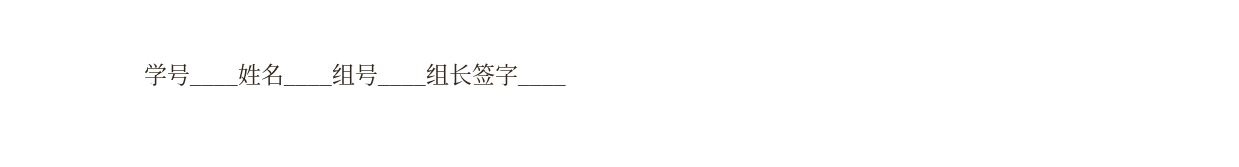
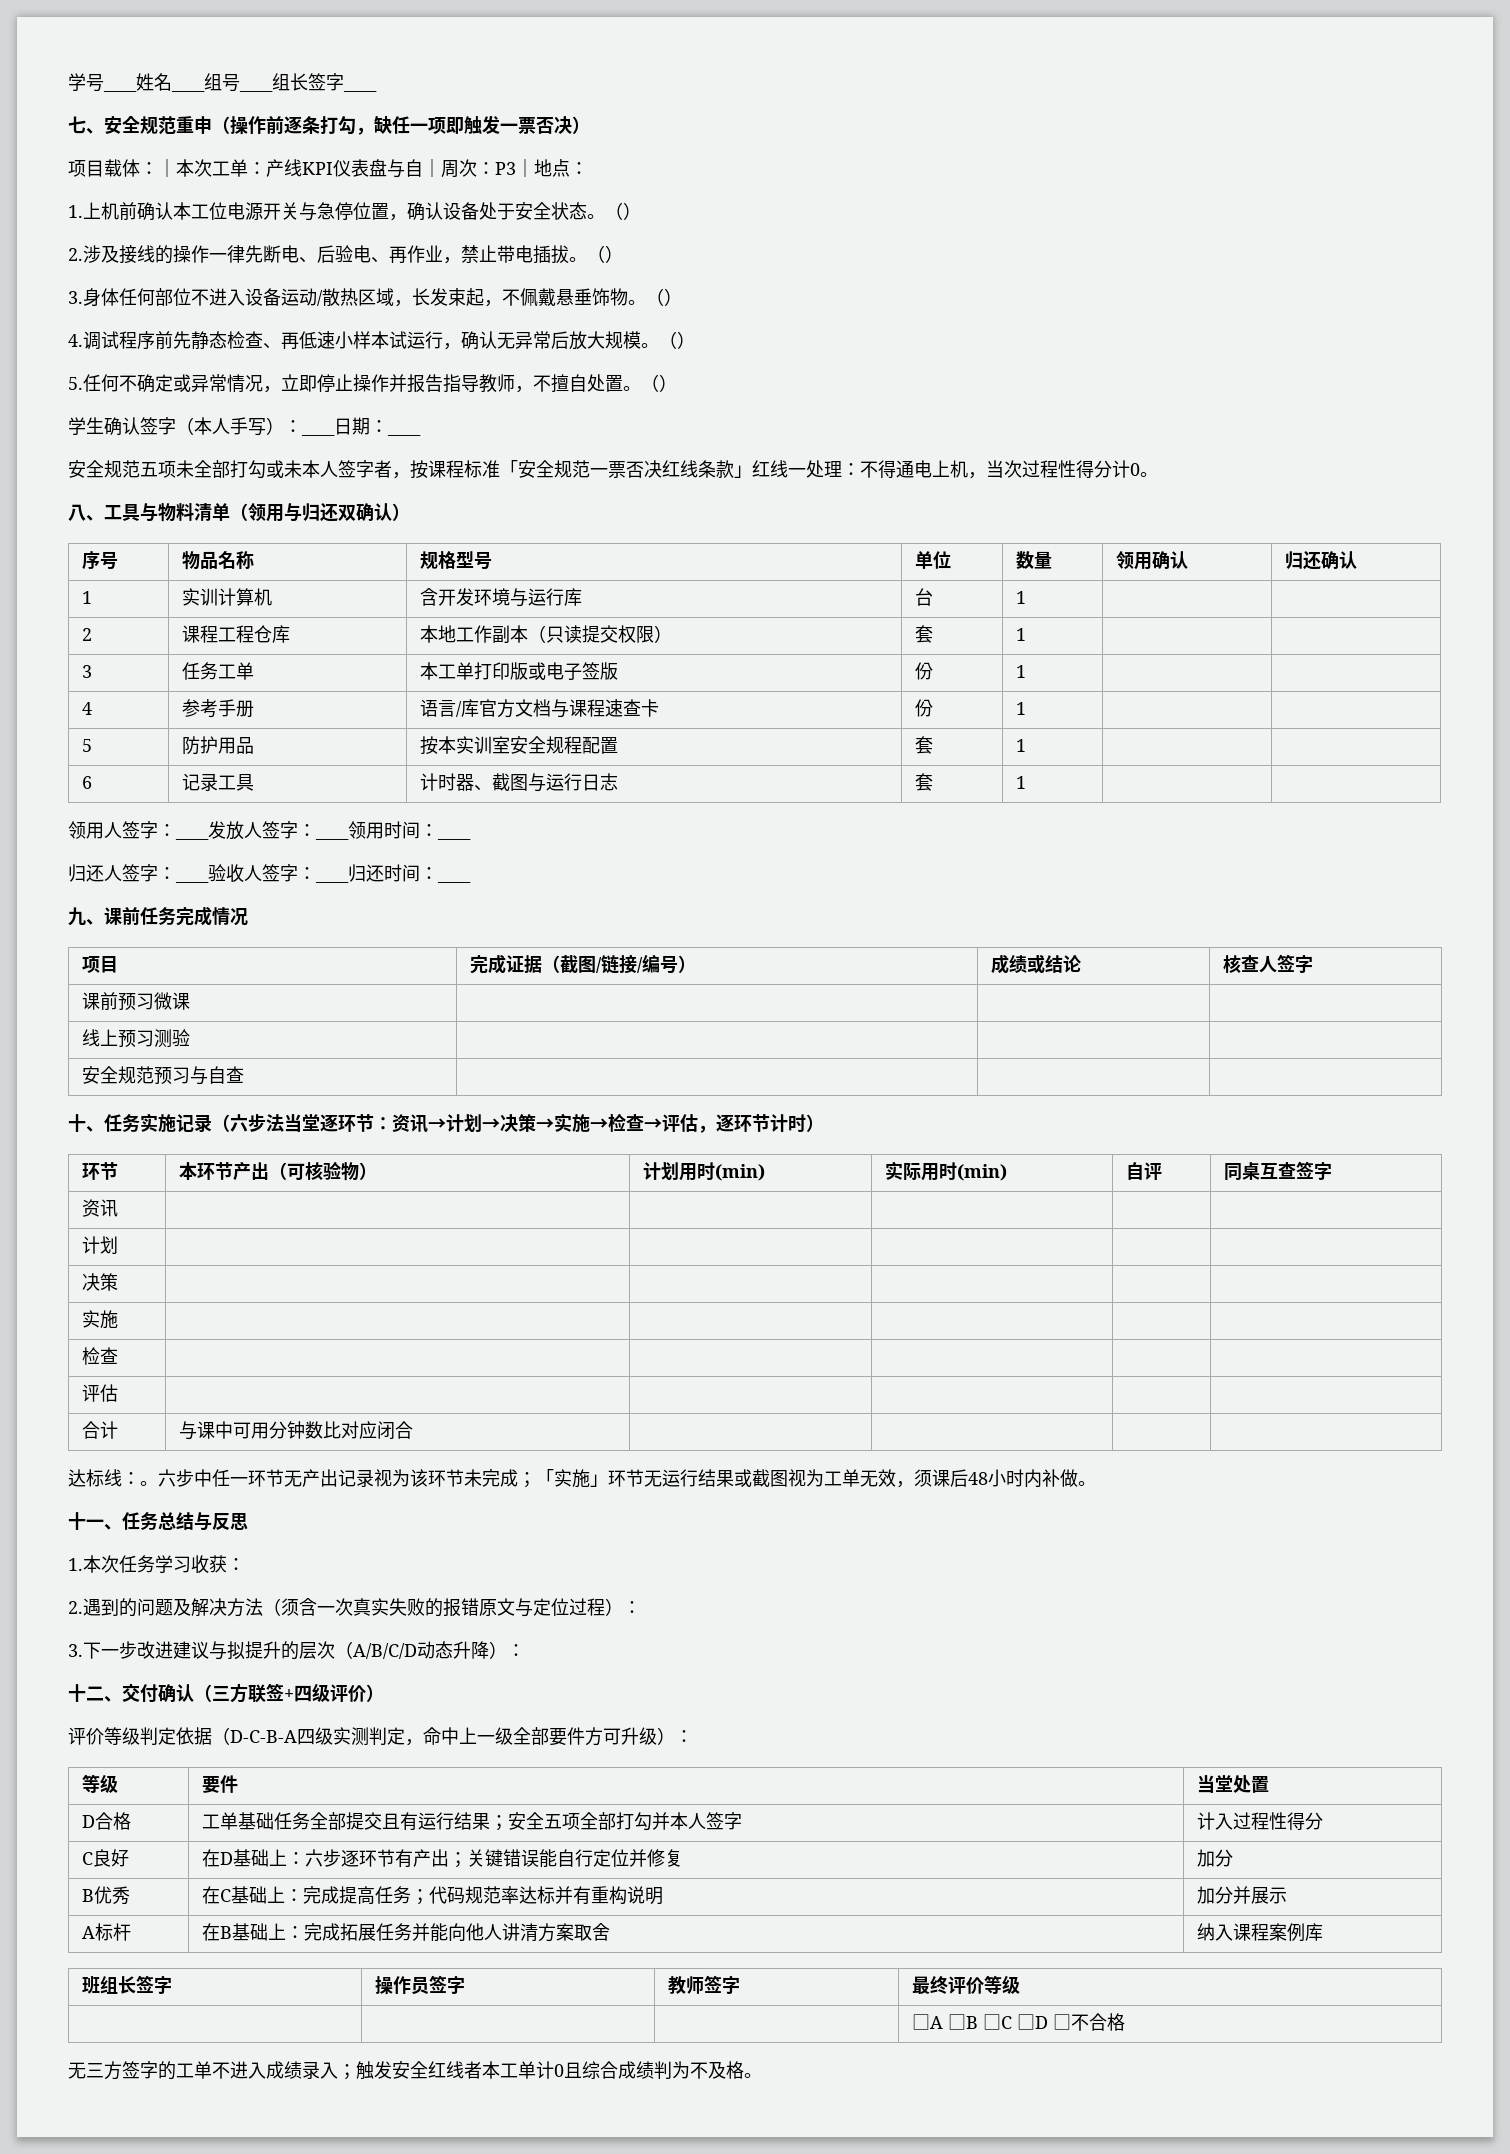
+ 七、安全规范重申（操作前逐条打勾，缺任一项即触发一票否决）
+ 项目载体：｜本次工单：产线KPI仪表盘与自｜周次：P3｜地点：
+ 1.上机前确认本工位电源开关与急停位置，确认设备处于安全状态。（）
+ 2.涉及接线的操作一律先断电、后验电、再作业，禁止带电插拔。（）
+ 3.身体任何部位不进入设备运动/散热区域，长发束起，不佩戴悬垂饰物。（）
+ 4.调试程序前先静态检查、再低速小样本试运行，确认无异常后放大规模。（）
+ 5.任何不确定或异常情况，立即停止操作并报告指导教师，不擅自处置。（）
+ 学生确认签字（本人手写）：____日期：____
+ 安全规范五项未全部打勾或未本人签字者，按课程标准「安全规范一票否决红线条款」红线一处理：不得通电上机，当次过程性得分计0。
+ 八、工具与物料清单（领用与归还双确认）
+ 序号 | 物品名称 | 规格型号 | 单位 | 数量 | 领用确认 | 归还确认
+ 1 | 实训计算机 | 含开发环境与运行库 | 台 | 1 | |
+ 2 | 课程工程仓库 | 本地工作副本（只读提交权限） | 套 | 1 | |
+ 3 | 任务工单 | 本工单打印版或电子签版 | 份 | 1 | |
+ 4 | 参考手册 | 语言/库官方文档与课程速查卡 | 份 | 1 | |
+ 5 | 防护用品 | 按本实训室安全规程配置 | 套 | 1 | |
+ 6 | 记录工具 | 计时器、截图与运行日志 | 套 | 1 | |
+ 领用人签字：____发放人签字：____领用时间：____
+ 归还人签字：____验收人签字：____归还时间：____
+ 九、课前任务完成情况
+ 项目 | 完成证据（截图/链接/编号） | 成绩或结论 | 核查人签字
+ 课前预习微课 | | |
+ 线上预习测验 | | |
+ 安全规范预习与自查 | | |
+ 十、任务实施记录（六步法当堂逐环节：资讯→计划→决策→实施→检查→评估，逐环节计时）
+ 环节 | 本环节产出（可核验物） | 计划用时(min) | 实际用时(min) | 自评 | 同桌互查签字
+ 资讯 | | | | |
+ 计划 | | | | |
+ 决策 | | | | |
+ 实施 | | | | |
+ 检查 | | | | |
+ 评估 | | | | |
+ 合计 | 与课中可用分钟数比对应闭合 | | | |
+ 达标线：。六步中任一环节无产出记录视为该环节未完成；「实施」环节无运行结果或截图视为工单无效，须课后48小时内补做。
+ 十一、任务总结与反思
+ 1.本次任务学习收获：
+ 2.遇到的问题及解决方法（须含一次真实失败的报错原文与定位过程）：
+ 3.下一步改进建议与拟提升的层次（A/B/C/D动态升降）：
+ 十二、交付确认（三方联签+四级评价）
+ 评价等级判定依据（D-C-B-A四级实测判定，命中上一级全部要件方可升级）：
+ 等级 | 要件 | 当堂处置
+ D合格 | 工单基础任务全部提交且有运行结果；安全五项全部打勾并本人签字 | 计入过程性得分
+ C良好 | 在D基础上：六步逐环节有产出；关键错误能自行定位并修复 | 加分
+ B优秀 | 在C基础上：完成提高任务；代码规范率达标并有重构说明 | 加分并展示
+ A标杆 | 在B基础上：完成拓展任务并能向他人讲清方案取舍 | 纳入课程案例库
+ 班组长签字 | 操作员签字 | 教师签字 | 最终评价等级
+ | | | □A □B □C □D □不合格
+ 无三方签字的工单不进入成绩录入；触发安全红线者本工单计0且综合成绩判为不及格。

